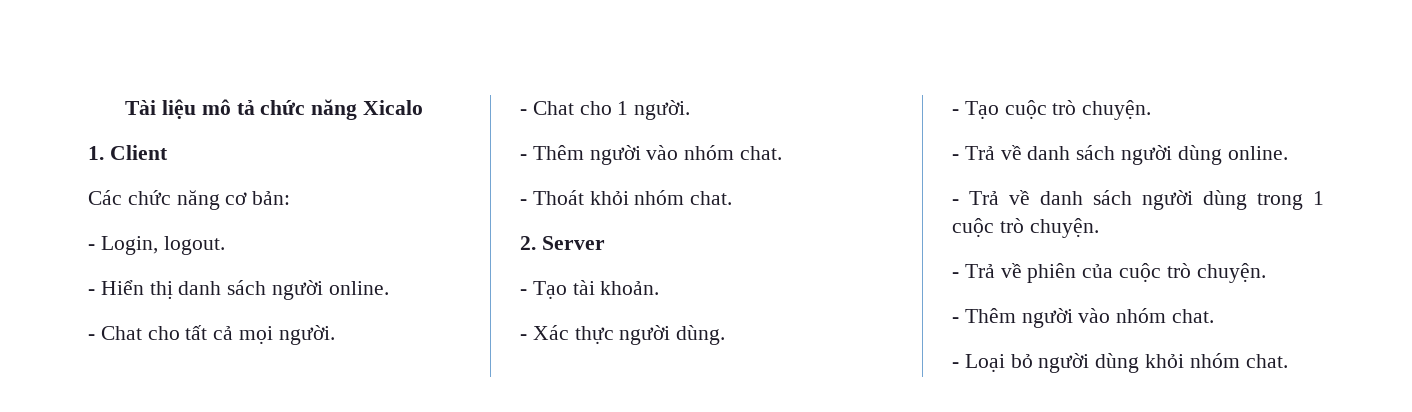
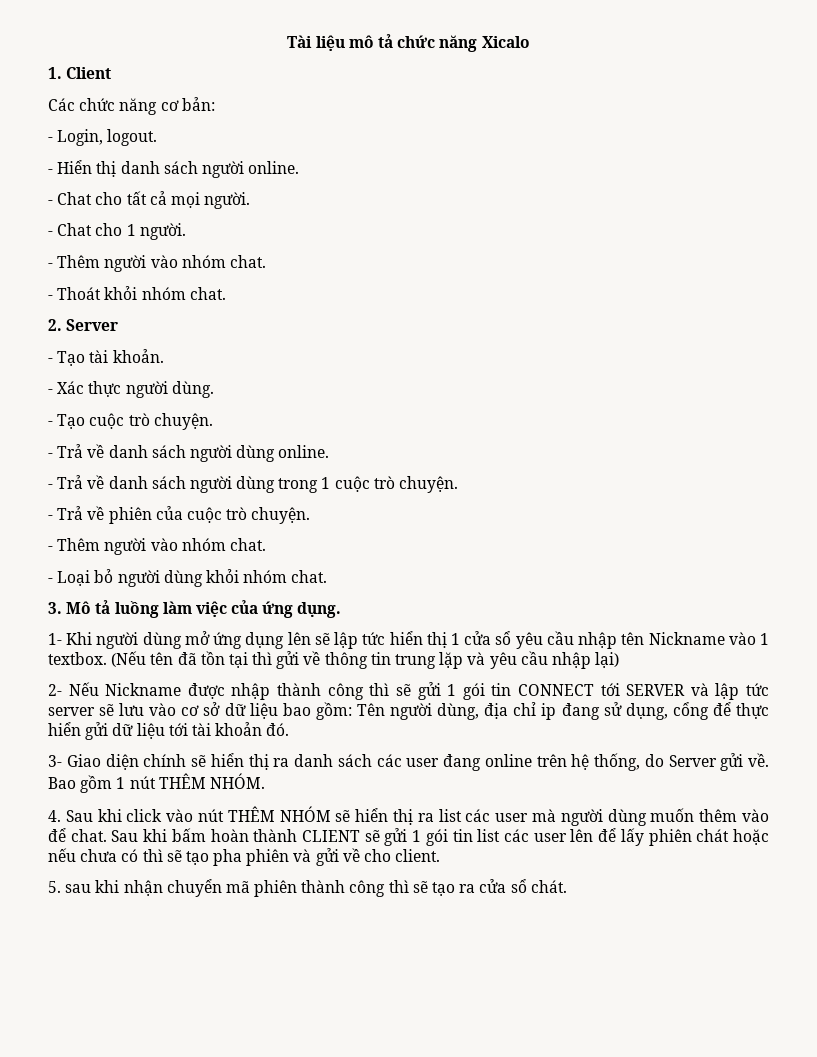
+ 3. Mô tả luồng làm việc của ứng dụng.
+ 1- Khi người dùng mở ứng dụng lên sẽ lập tức hiển thị 1 cửa sổ yêu cầu nhập tên Nickname vào 1 textbox. (Nếu tên đã tồn tại thì gửi về thông tin trung lặp và yêu cầu nhập lại)
+ 2- Nếu Nickname được nhập thành công thì sẽ gửi 1 gói tin CONNECT tới SERVER và lập tức server sẽ lưu vào cơ sở dữ liệu bao gồm: Tên người dùng, địa chỉ ip đang sử dụng, cổng để thực hiển gửi dữ liệu tới tài khoản đó.
+ 3- Giao diện chính sẽ hiển thị ra danh sách các user đang online trên hệ thống, do Server gửi về. Bao gồm 1 nút THÊM NHÓM.
+ 4. Sau khi click vào nút THÊM NHÓM sẽ hiển thị ra list các user mà người dùng muốn thêm vào để chat. Sau khi bấm hoàn thành CLIENT sẽ gửi 1 gói tin list các user lên để lấy phiên chát hoặc nếu chưa có thì sẽ tạo pha phiên và gửi về cho client.
+ 5. sau khi nhận chuyển mã phiên thành công thì sẽ tạo ra cửa sổ chát.

